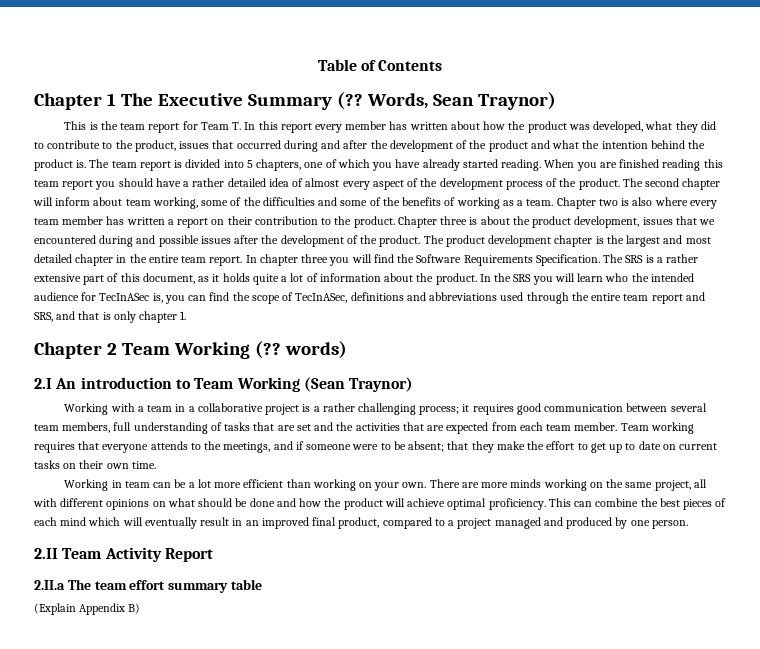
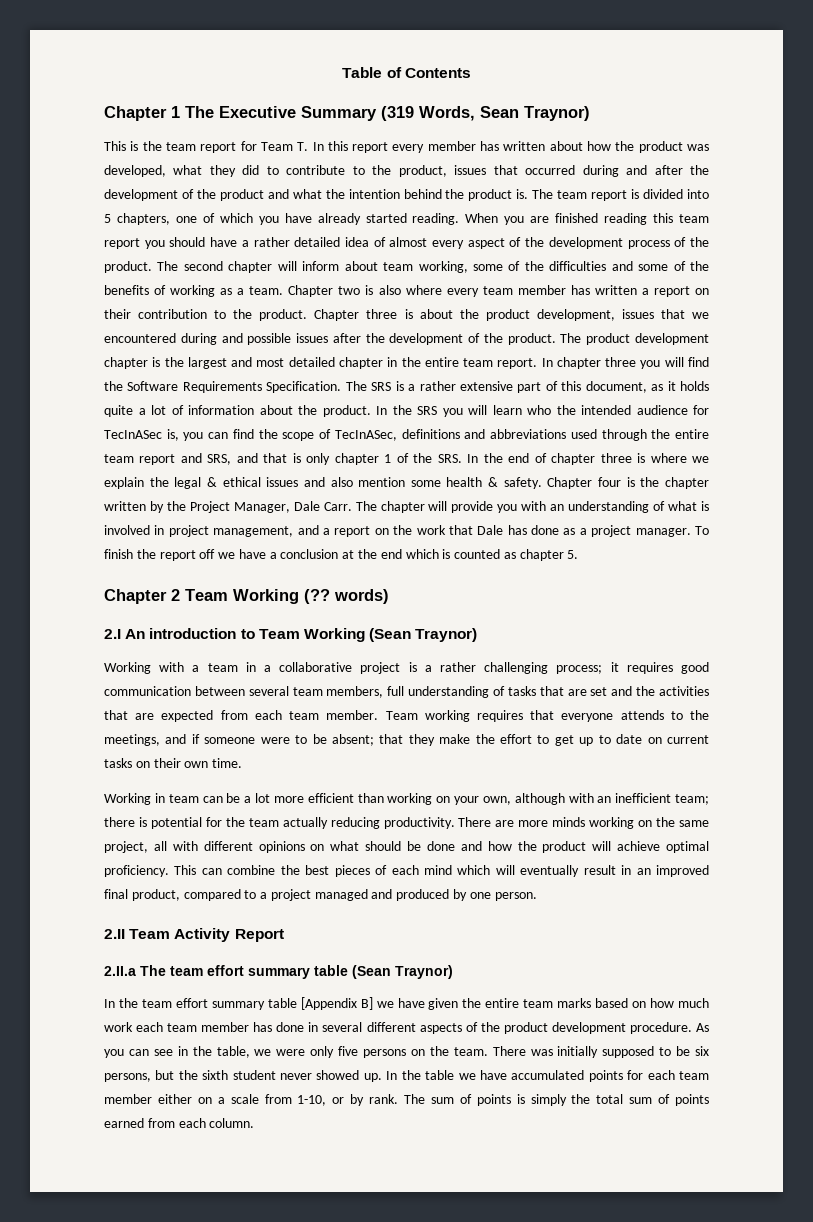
- Chapter 1 The Executive Summary (?? Words, Sean Traynor)
+ Chapter 1 The Executive Summary (319 Words, Sean Traynor)
- In the SRS you will learn who the intended audience for TecInASec is, you can find the scope of TecInASec, definitions and abbreviations used through the entire team report and SRS, and that is only chapter 1.
+ In the SRS you will learn who the intended audience for TecInASec is, you can find the scope of TecInASec, definitions and abbreviations used through the entire team report and SRS, and that is only chapter 1 of the SRS. In the end of chapter three is where we explain the legal & ethical issues and also mention some health & safety. Chapter four is the chapter written by the Project Manager, Dale Carr. The chapter will provide you with an understanding of what is involved in project management, and a report on the work that Dale has done as a project manager. To finish the report off we have a conclusion at the end which is counted as chapter 5.
- Working in team can be a lot more efficient than working on your own.
+ Working in team can be a lot more efficient than working on your own, although with an inefficient team; there is potential for the team actually reducing productivity.
- 2.II.a The team effort summary table
- (Explain Appendix B)
+ 2.II.a The team effort summary table (Sean Traynor)
+ In the team effort summary table [Appendix B] we have given the entire team marks based on how much work each team member has done in several different aspects of the product development procedure. As you can see in the table, we were only five persons on the team. There was initially supposed to be six persons, but the sixth student never showed up. In the table we have accumulated points for each team member either on a scale from 1-10, or by rank. The sum of points is simply the total sum of points earned from each column.

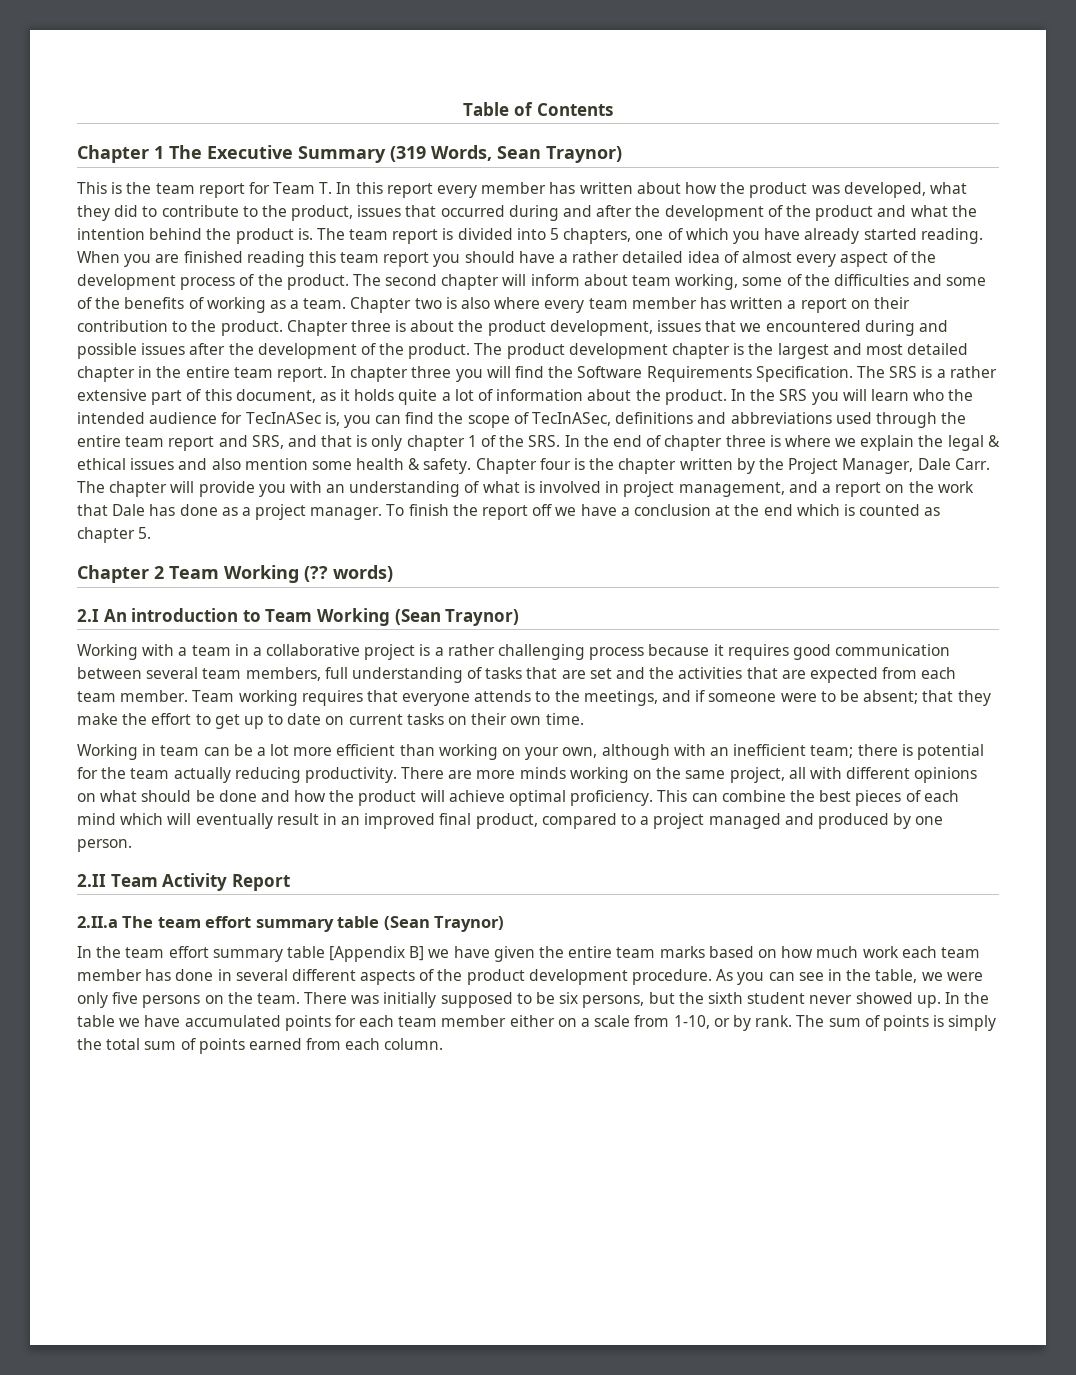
- Working with a team in a collaborative project is a rather challenging process; it requires good communication between several team members, full understanding of tasks that are set and the activities that are expected from each team member.
+ Working with a team in a collaborative project is a rather challenging process because it requires good communication between several team members, full understanding of tasks that are set and the activities that are expected from each team member.

